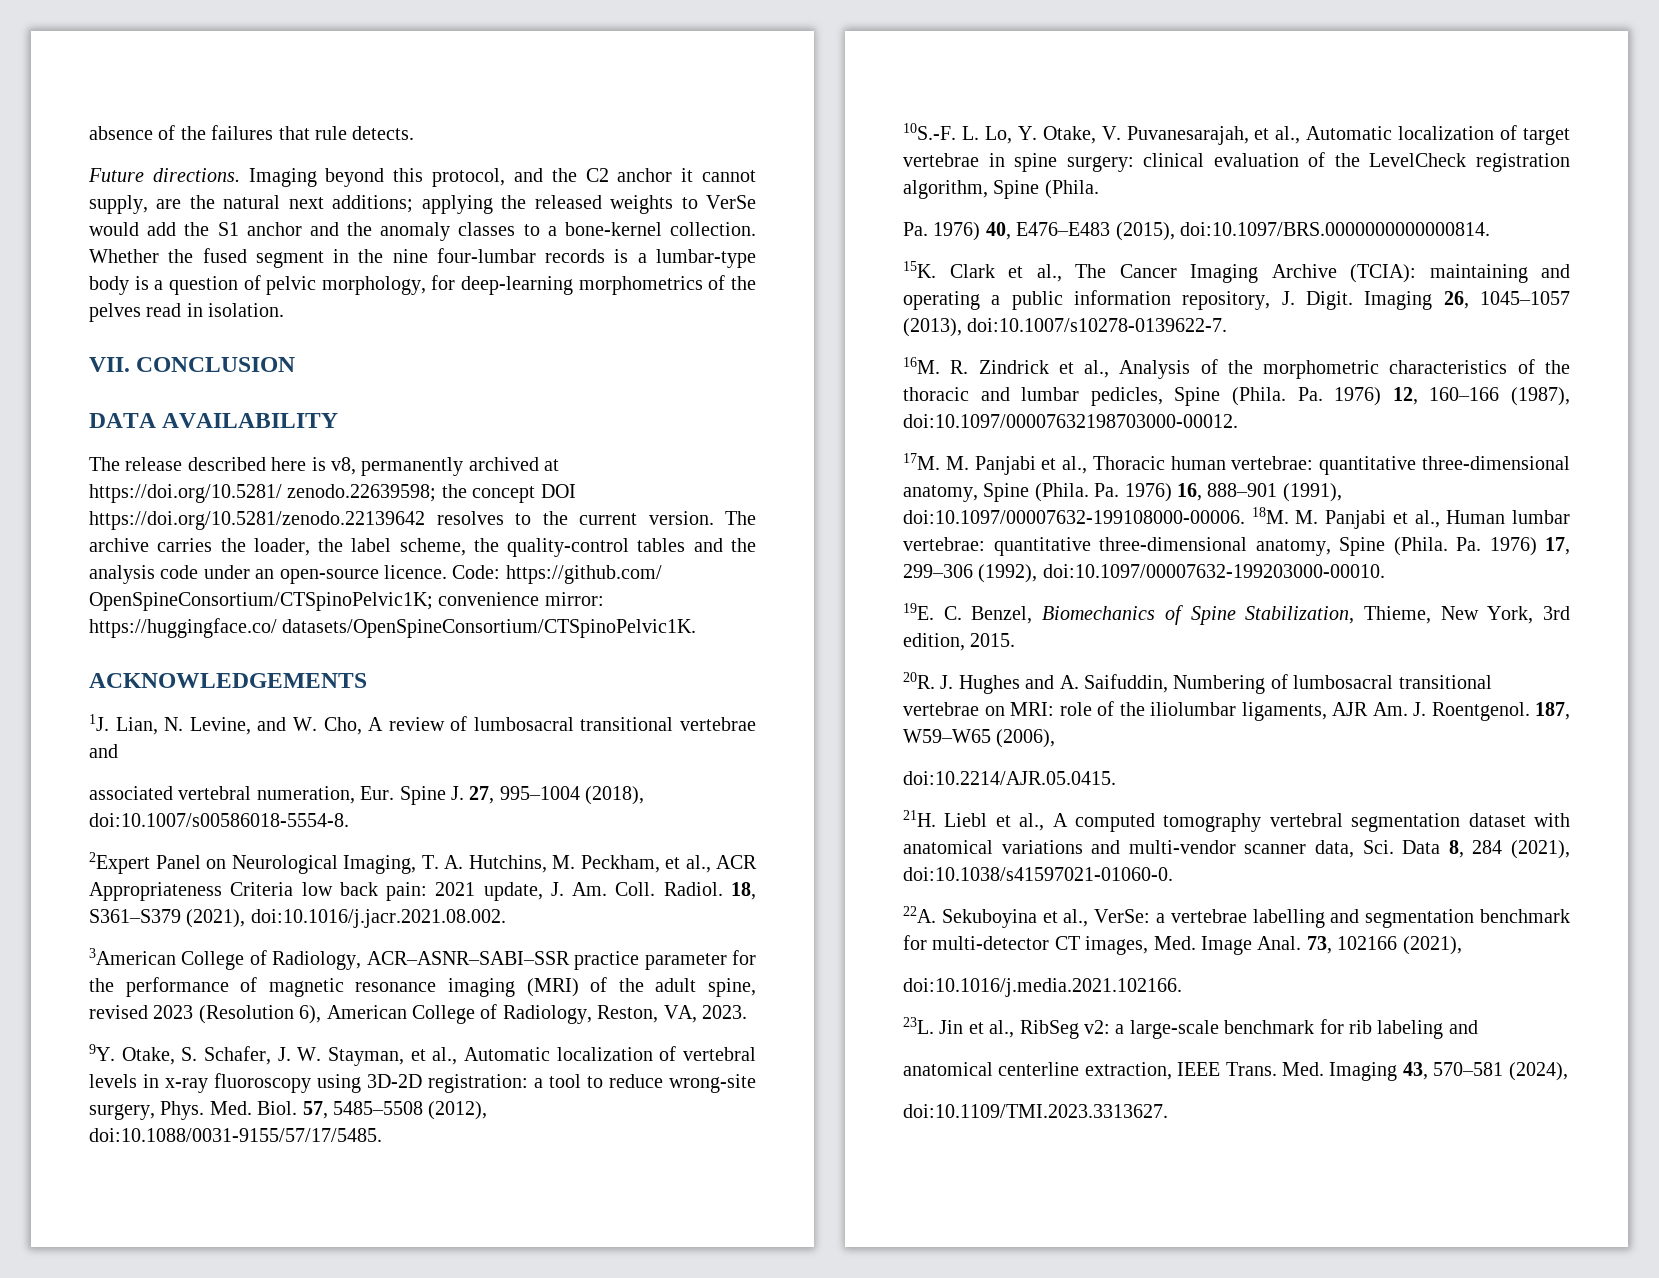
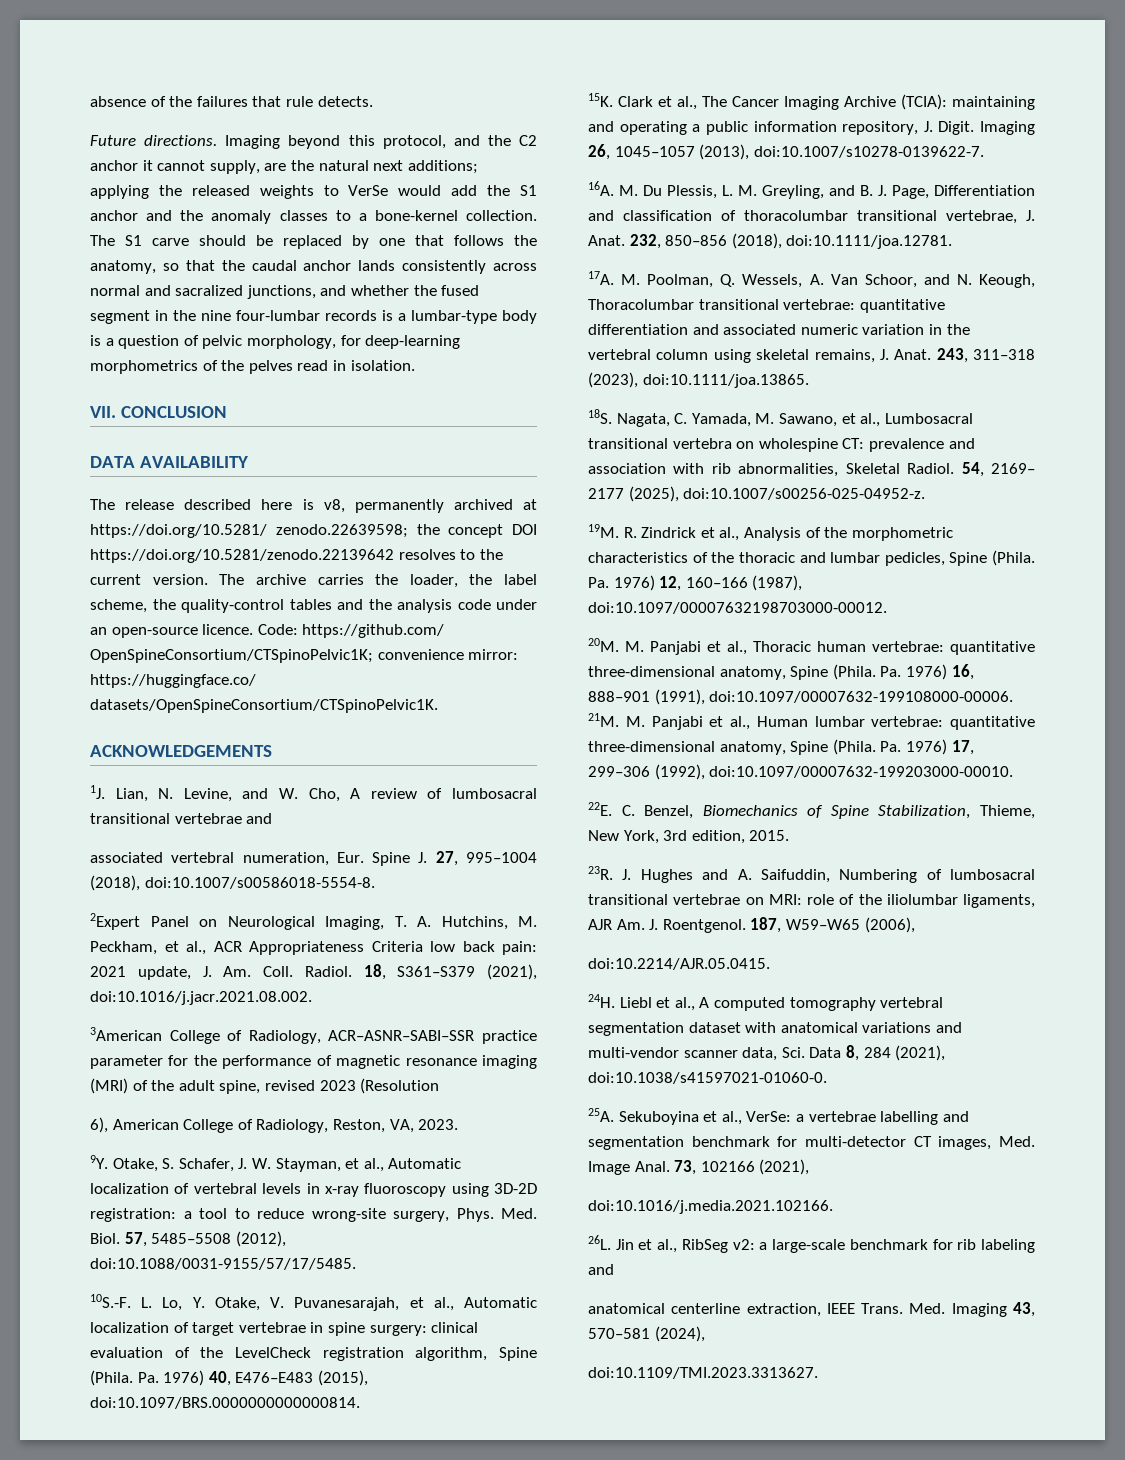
- Whether the fused segment in the nine four-lumbar records is a lumbar-type body is a question of pelvic morphology, for deep-learning morphometrics of the pelves read in isolation.
+ The S1 carve should be replaced by one that follows the anatomy, so that the caudal anchor lands consistently across normal and sacralized junctions, and whether the fused segment in the nine four-lumbar records is a lumbar-type body is a question of pelvic morphology, for deep-learning morphometrics of the pelves read in isolation.
- 3American College of Radiology, ACR–ASNR–SABI–SSR practice parameter for the performance of magnetic resonance imaging (MRI) of the adult spine, revised 2023 (Resolution 6), American College of Radiology, Reston, VA, 2023.
+ 3American College of Radiology, ACR–ASNR–SABI–SSR practice parameter for the performance of magnetic resonance imaging (MRI) of the adult spine, revised 2023 (Resolution
+ 6), American College of Radiology, Reston, VA, 2023.
- 10S.-F. L. Lo, Y. Otake, V. Puvanesarajah, et al., Automatic localization of target vertebrae in spine surgery: clinical evaluation of the LevelCheck registration algorithm, Spine (Phila.
- Pa. 1976) 40, E476–E483 (2015), doi:10.1097/BRS.0000000000000814.
+ 10S.-F. L. Lo, Y. Otake, V. Puvanesarajah, et al., Automatic localization of target vertebrae in spine surgery: clinical evaluation of the LevelCheck registration algorithm, Spine (Phila. Pa. 1976) 40, E476–E483 (2015), doi:10.1097/BRS.0000000000000814.
- 16M.
+ 16A. M. Du Plessis, L. M. Greyling, and B. J. Page, Differentiation and classification of thoracolumbar transitional vertebrae, J. Anat. 232, 850–856 (2018), doi:10.1111/joa.12781.
+ 17A. M. Poolman, Q. Wessels, A. Van Schoor, and N. Keough, Thoracolumbar transitional vertebrae: quantitative differentiation and associated numeric variation in the vertebral column using skeletal remains, J. Anat. 243, 311–318 (2023), doi:10.1111/joa.13865.
+ 18S. Nagata, C. Yamada, M. Sawano, et al., Lumbosacral transitional vertebra on wholespine CT: prevalence and association with rib abnormalities, Skeletal Radiol. 54, 2169– 2177 (2025), doi:10.1007/s00256-025-04952-z.
+ 19M.
- 17M.
+ 20M.
- Pa. 1976) 16, 888–901 (1991), doi:10.1097/00007632-199108000-00006. 18M.
+ Pa. 1976) 16, 888–901 (1991), doi:10.1097/00007632-199108000-00006. 21M.
- 19E.
+ 22E.
- 20R.
+ 23R.
- 21H.
+ 24H.
- 22A.
+ 25A.
- 23L.
+ 26L.

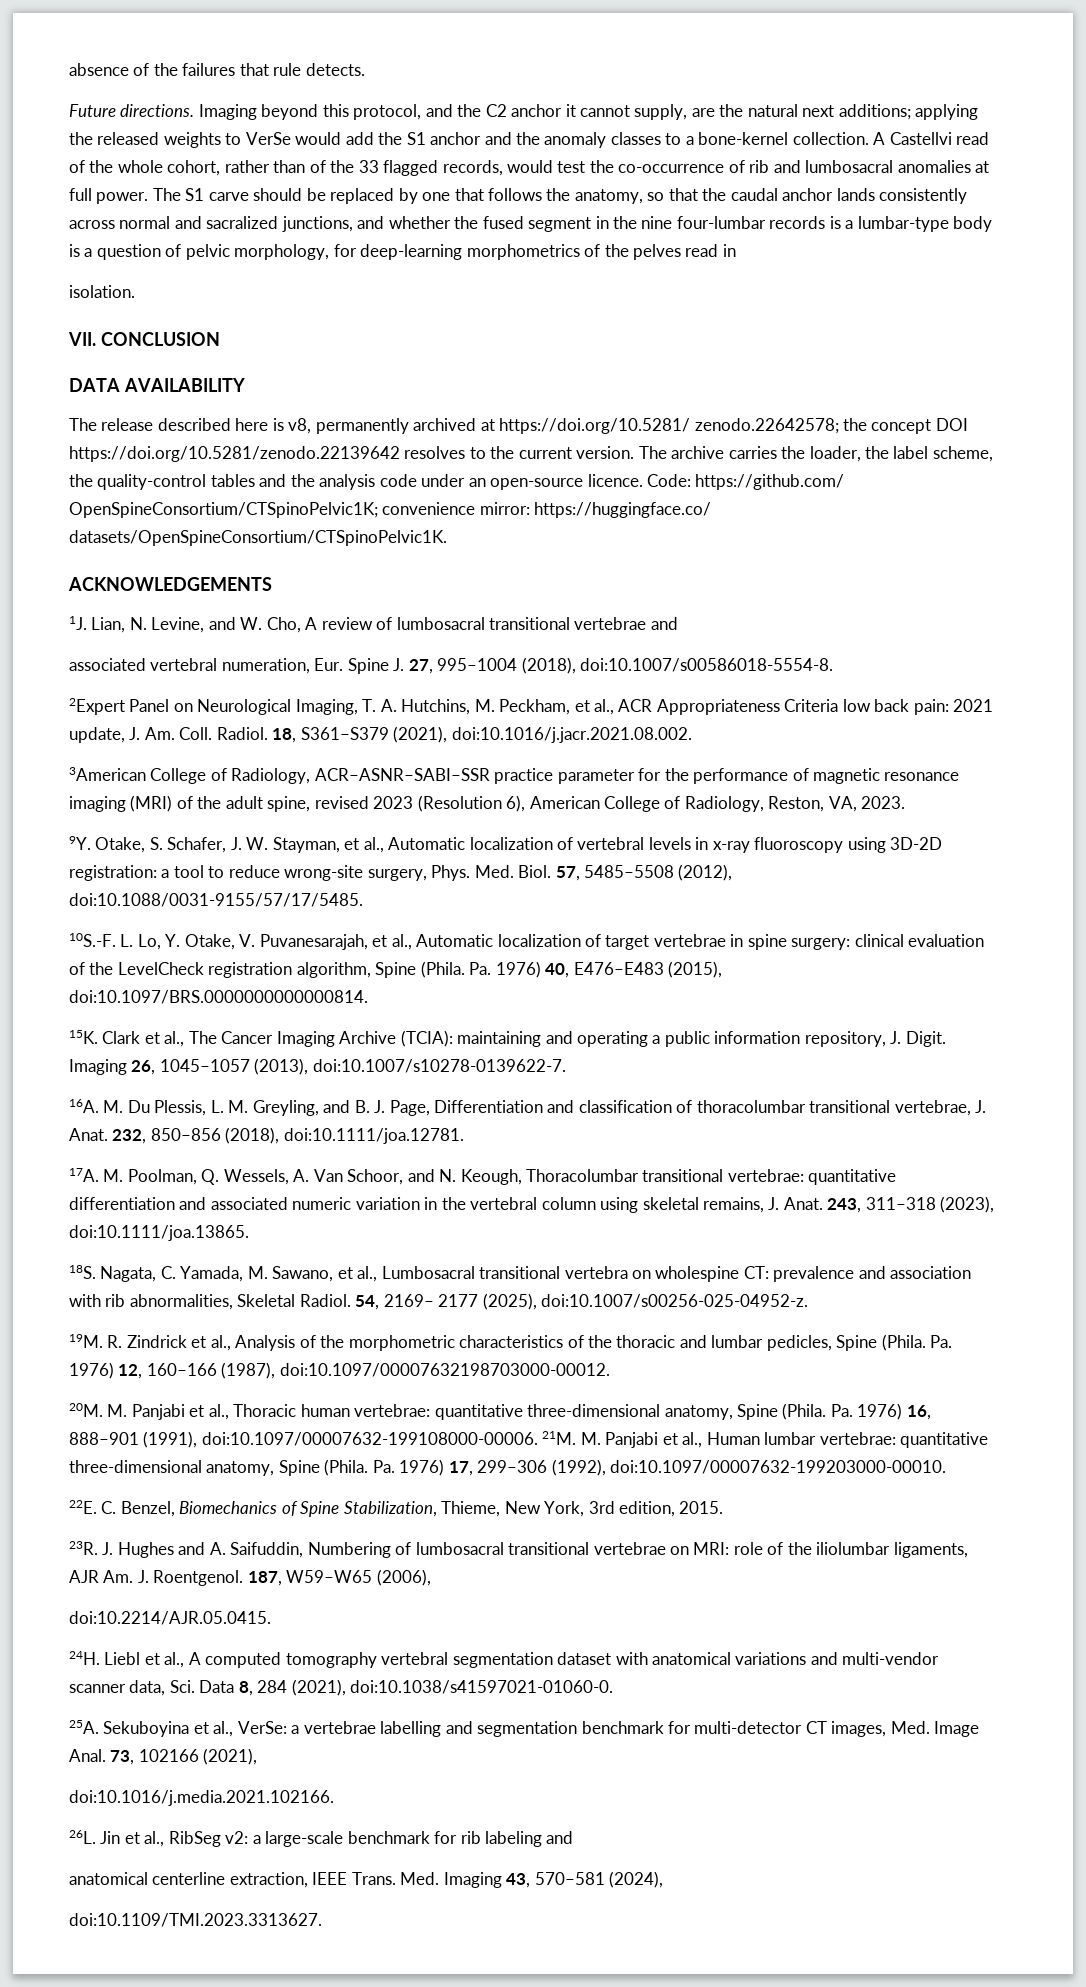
+ A Castellvi read of the whole cohort, rather than of the 33 flagged records, would test the co-occurrence of rib and lumbosacral anomalies at full power.
- The S1 carve should be replaced by one that follows the anatomy, so that the caudal anchor lands consistently across normal and sacralized junctions, and whether the fused segment in the nine four-lumbar records is a lumbar-type body is a question of pelvic morphology, for deep-learning morphometrics of the pelves read in isolation.
+ The S1 carve should be replaced by one that follows the anatomy, so that the caudal anchor lands consistently across normal and sacralized junctions, and whether the fused segment in the nine four-lumbar records is a lumbar-type body is a question of pelvic morphology, for deep-learning morphometrics of the pelves read in
+ isolation.
- The release described here is v8, permanently archived at https://doi.org/10.5281/ zenodo.22639598; the concept DOI https://doi.org/10.5281/zenodo.22139642 resolves to the current version.
+ The release described here is v8, permanently archived at https://doi.org/10.5281/ zenodo.22642578; the concept DOI https://doi.org/10.5281/zenodo.22139642 resolves to the current version.
- 3American College of Radiology, ACR–ASNR–SABI–SSR practice parameter for the performance of magnetic resonance imaging (MRI) of the adult spine, revised 2023 (Resolution
- 6), American College of Radiology, Reston, VA, 2023.
+ 3American College of Radiology, ACR–ASNR–SABI–SSR practice parameter for the performance of magnetic resonance imaging (MRI) of the adult spine, revised 2023 (Resolution 6), American College of Radiology, Reston, VA, 2023.

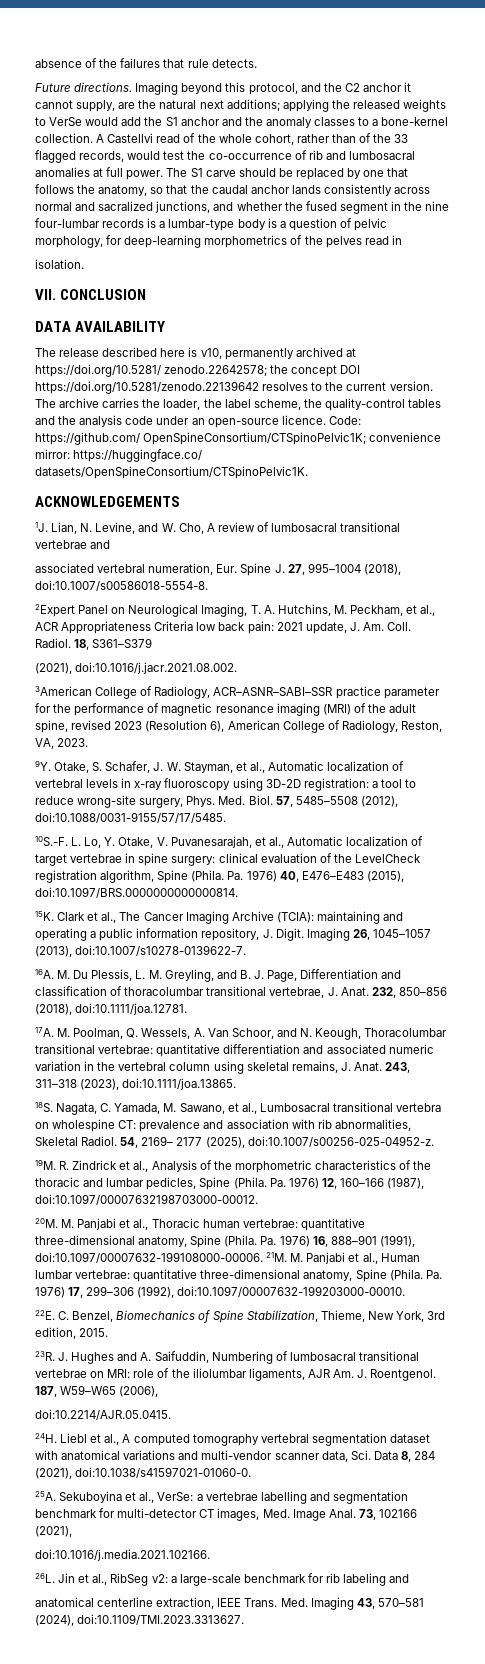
- The release described here is v8, permanently archived at https://doi.org/10.5281/ zenodo.22642578; the concept DOI https://doi.org/10.5281/zenodo.22139642 resolves to the current version.
+ The release described here is v10, permanently archived at https://doi.org/10.5281/ zenodo.22642578; the concept DOI https://doi.org/10.5281/zenodo.22139642 resolves to the current version.
- 18, S361–S379 (2021), doi:10.1016/j.jacr.2021.08.002.
+ 18, S361–S379
+ (2021), doi:10.1016/j.jacr.2021.08.002.
- Med. Imaging 43, 570–581 (2024),
- doi:10.1109/TMI.2023.3313627.
+ Med. Imaging 43, 570–581 (2024), doi:10.1109/TMI.2023.3313627.

